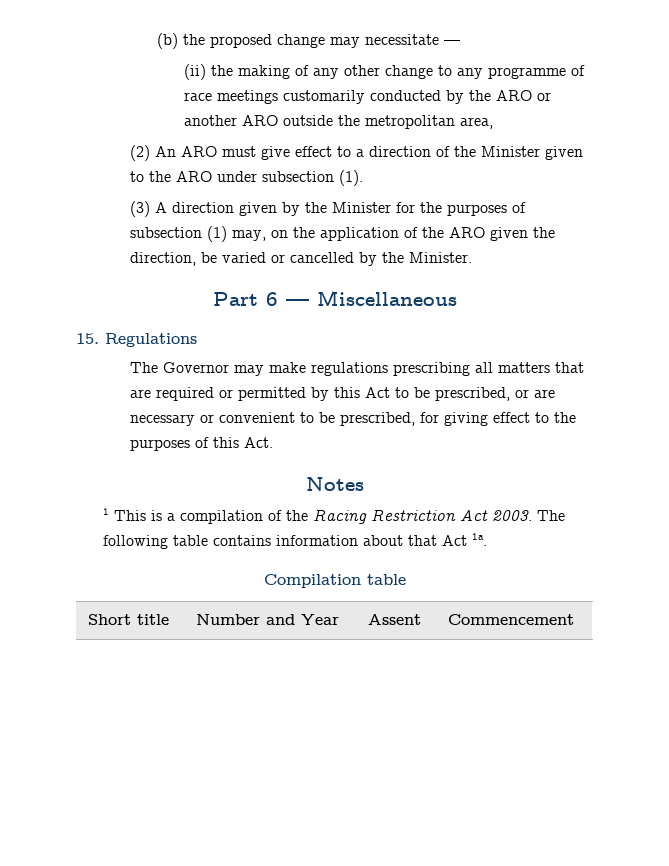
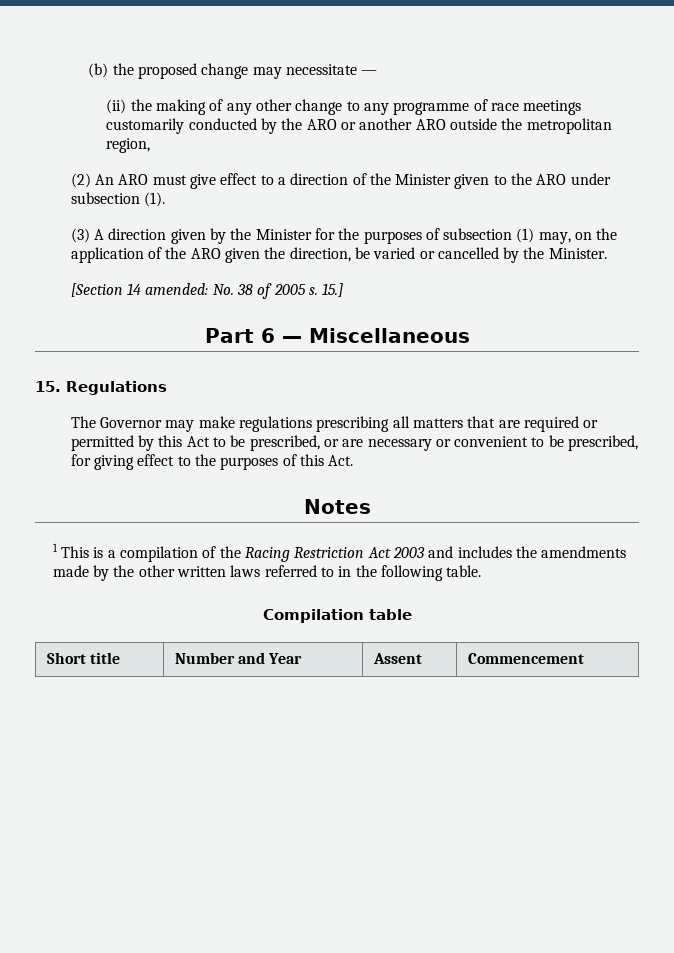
- (ii) the making of any other change to any programme of race meetings customarily conducted by the ARO or another ARO outside the metropolitan area,
+ (ii) the making of any other change to any programme of race meetings customarily conducted by the ARO or another ARO outside the metropolitan region,
+ [Section 14 amended: No. 38 of 2005 s. 15.]
- 1 This is a compilation of the Racing Restriction Act 2003. The following table contains information about that Act 1a.
+ 1 This is a compilation of the Racing Restriction Act 2003 and includes the amendments made by the other written laws referred to in the following table.

